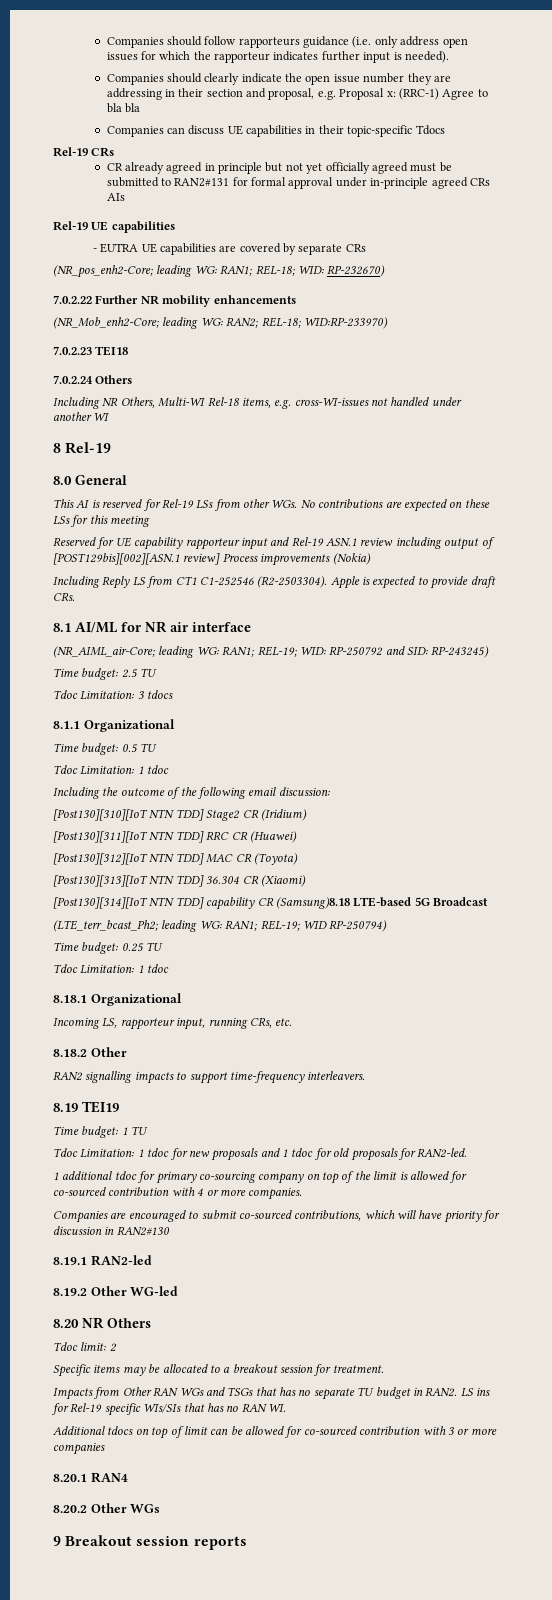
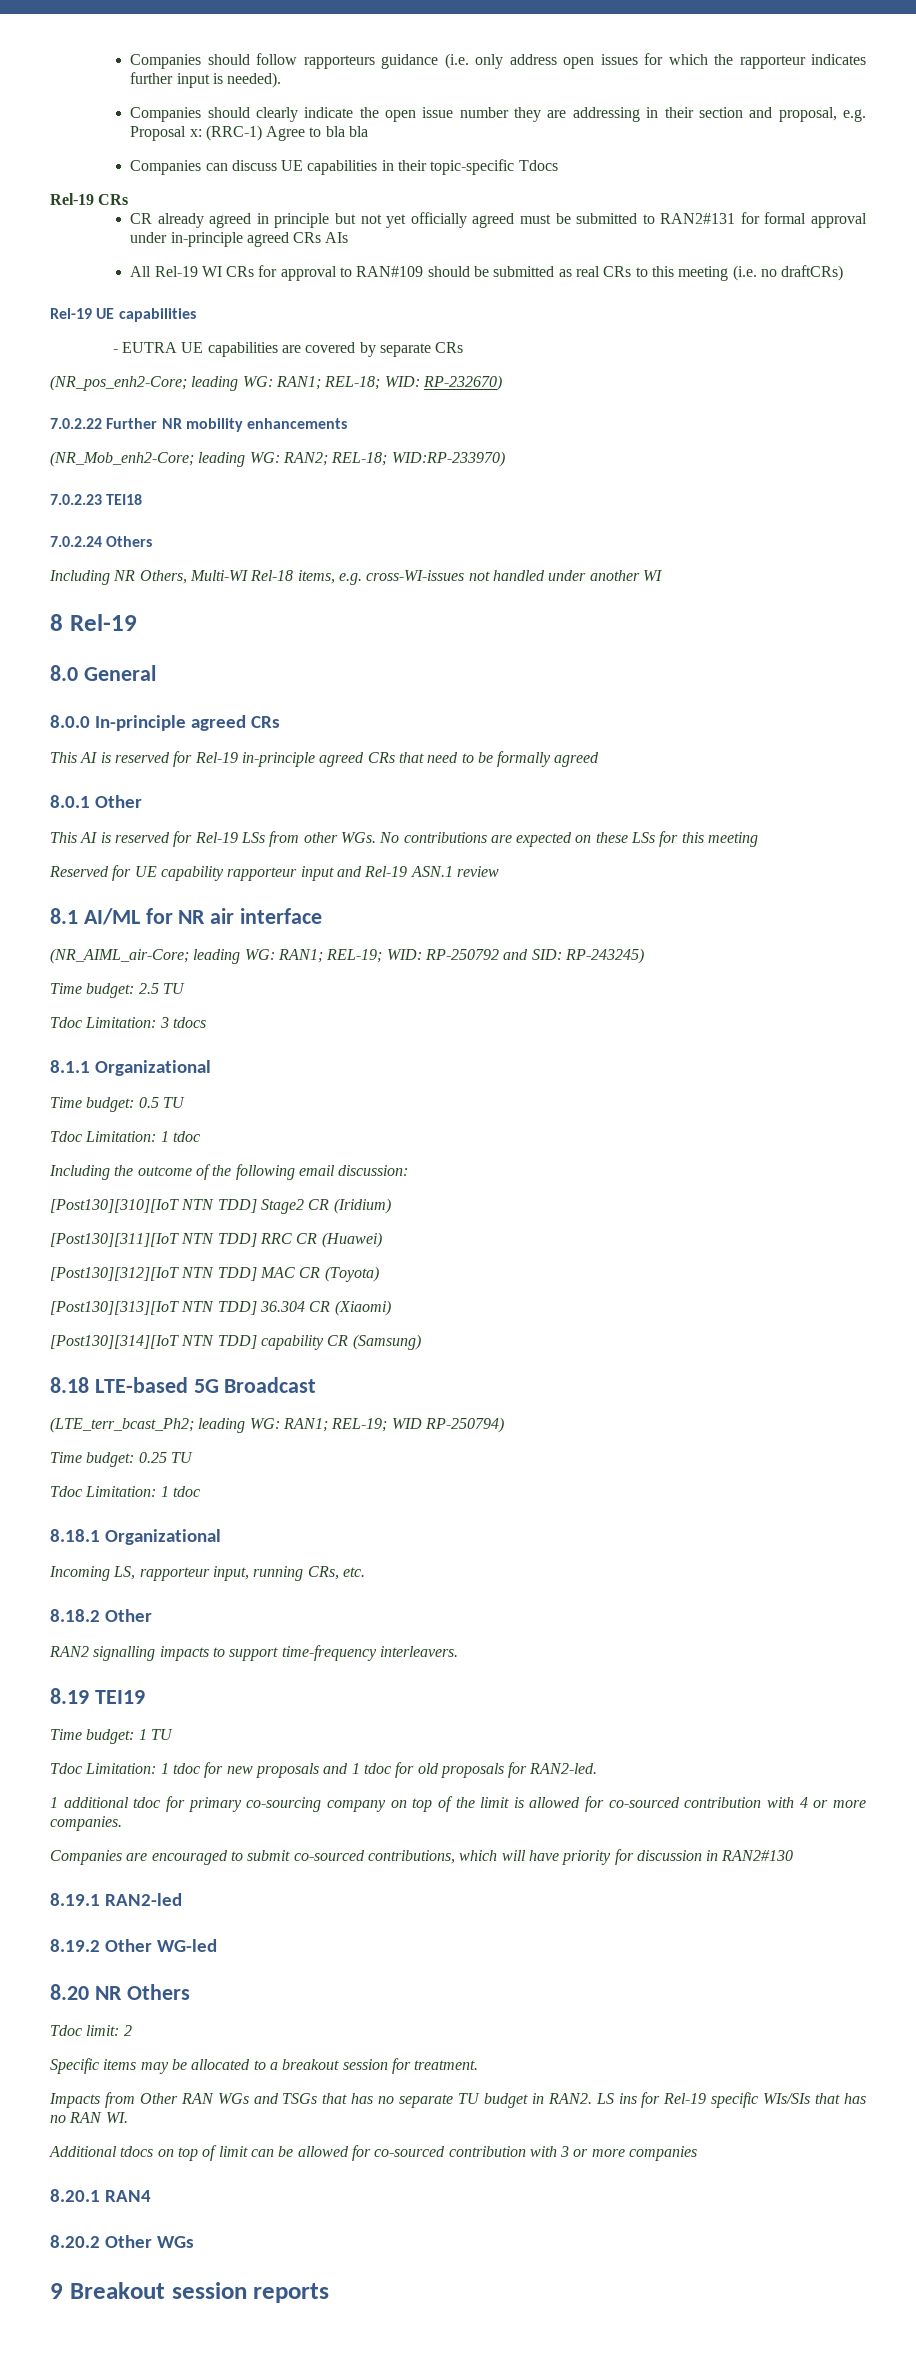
+ All Rel-19 WI CRs for approval to RAN#109 should be submitted as real CRs to this meeting (i.e. no draftCRs)
+ 8.0.0 In-principle agreed CRs
+ This AI is reserved for Rel-19 in-principle agreed CRs that need to be formally agreed
+ 8.0.1 Other
- Reserved for UE capability rapporteur input and Rel-19 ASN.1 review including output of [POST129bis][002][ASN.1 review] Process improvements (Nokia)
- Including Reply LS from CT1 C1-252546 (R2-2503304). Apple is expected to provide draft CRs.
+ Reserved for UE capability rapporteur input and Rel-19 ASN.1 review
- [Post130][314][IoT NTN TDD] capability CR (Samsung)8.18 LTE-based 5G Broadcast
+ [Post130][314][IoT NTN TDD] capability CR (Samsung)
+ 8.18 LTE-based 5G Broadcast

